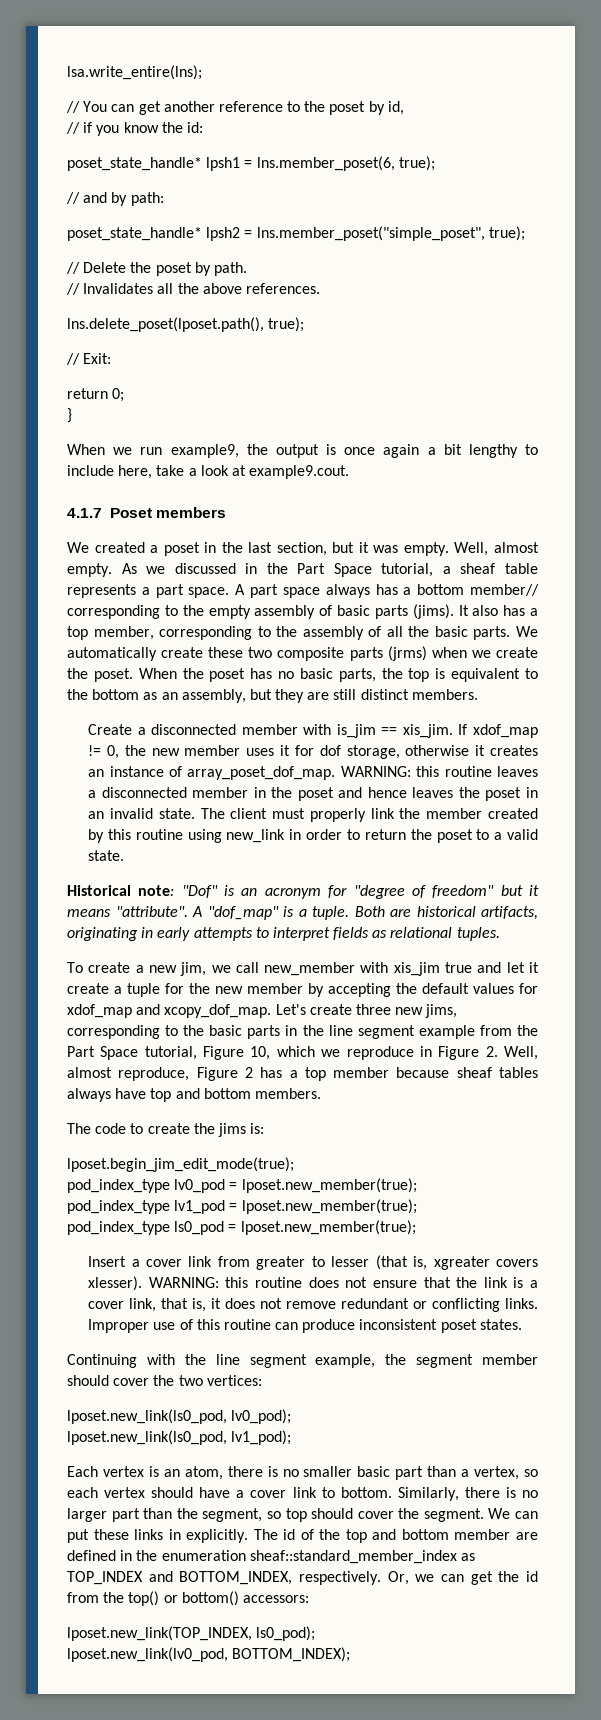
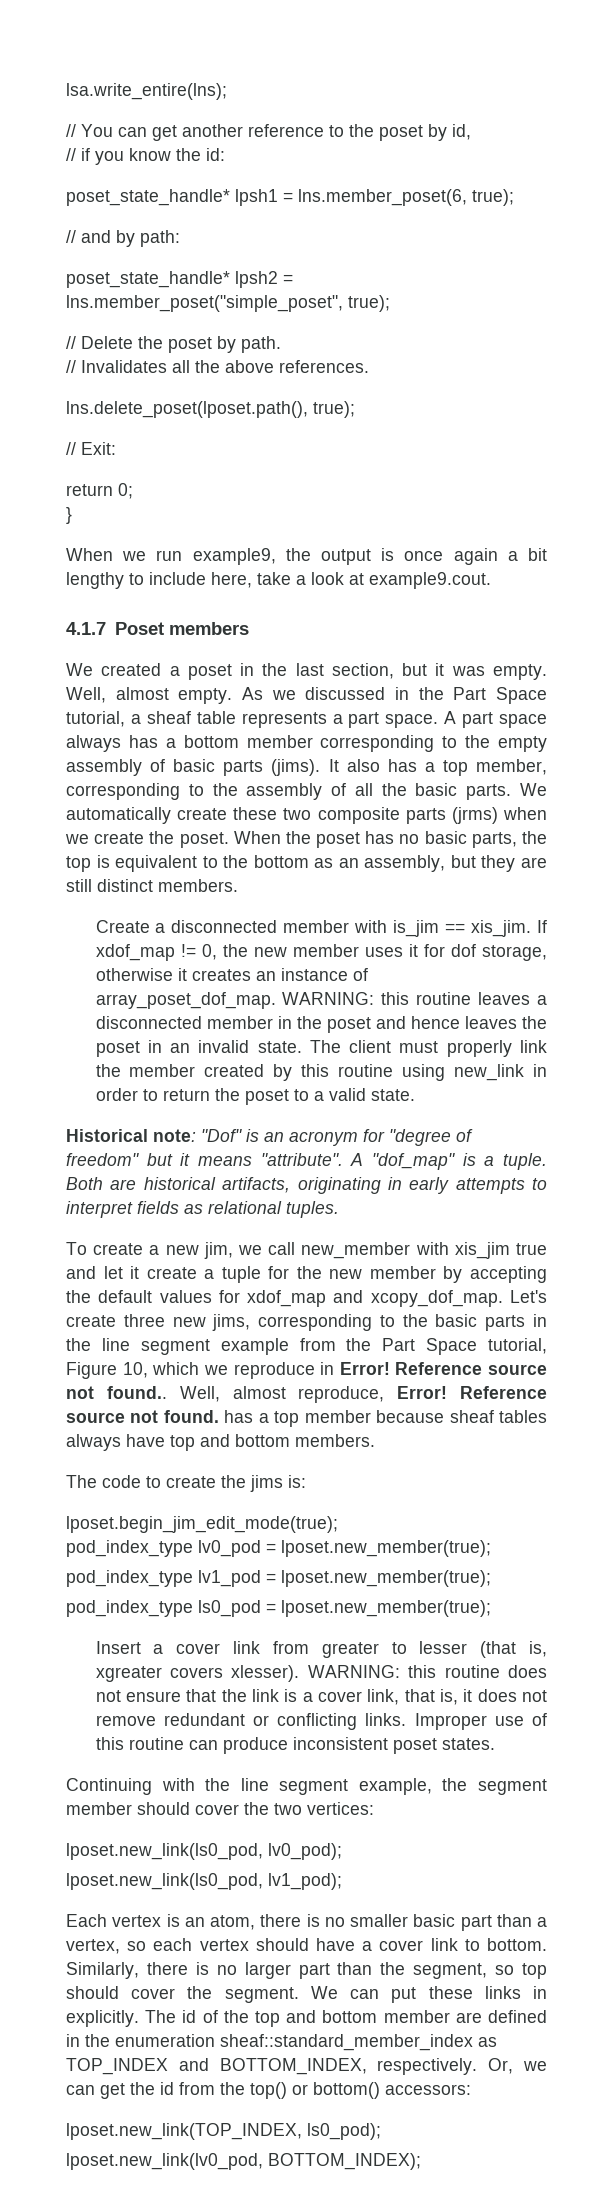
- A part space always has a bottom member// corresponding to the empty assembly of basic parts (jims).
+ A part space always has a bottom member corresponding to the empty assembly of basic parts (jims).
- Let's create three new jims, corresponding to the basic parts in the line segment example from the Part Space tutorial, Figure 10, which we reproduce in Figure 2. Well, almost reproduce, Figure 2 has a top member because sheaf tables always have top and bottom members.
+ Let's create three new jims, corresponding to the basic parts in the line segment example from the Part Space tutorial, Figure 10, which we reproduce in Error! Reference source not found.. Well, almost reproduce, Error! Reference source not found. has a top member because sheaf tables always have top and bottom members.

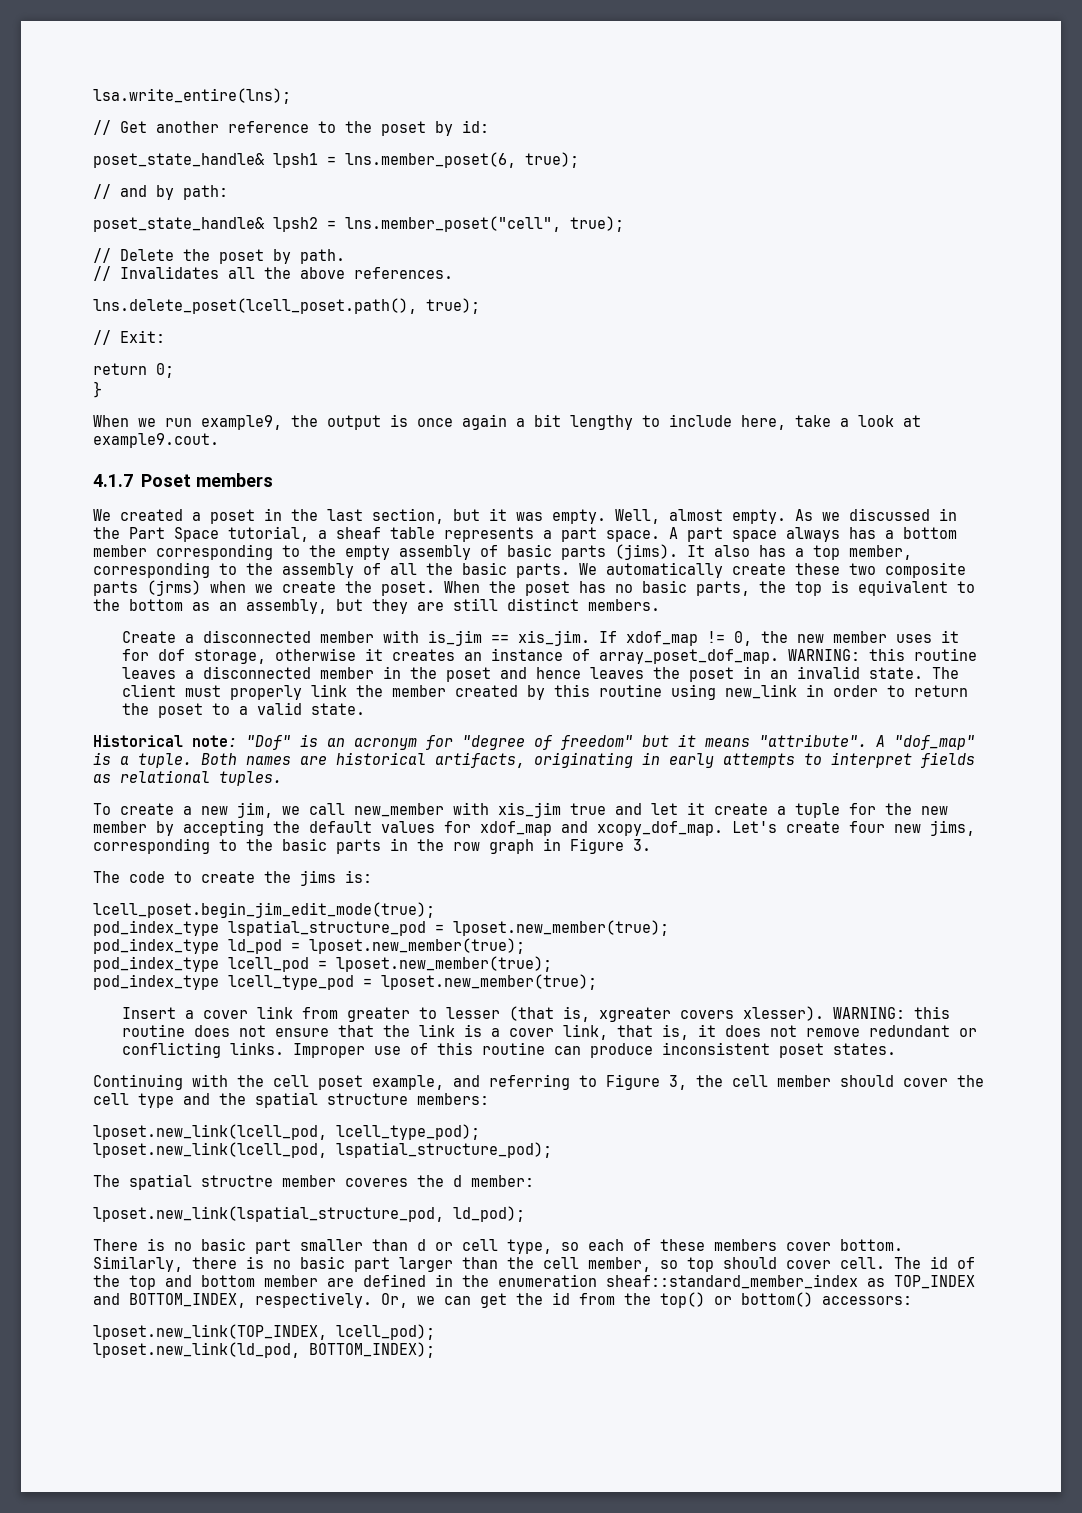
- // You can get another reference to the poset by id,
- // if you know the id:
+ // Get another reference to the poset by id:
- poset_state_handle* lpsh1 = lns.member_poset(6, true);
+ poset_state_handle& lpsh1 = lns.member_poset(6, true);
- poset_state_handle* lpsh2 = lns.member_poset("simple_poset", true);
+ poset_state_handle& lpsh2 = lns.member_poset("cell", true);
- lns.delete_poset(lposet.path(), true);
+ lns.delete_poset(lcell_poset.path(), true);
- Both are historical artifacts, originating in early attempts to interpret fields as relational tuples.
+ Both names are historical artifacts, originating in early attempts to interpret fields as relational tuples.
- Let's create three new jims, corresponding to the basic parts in the line segment example from the Part Space tutorial, Figure 10, which we reproduce in Error! Reference source not found.. Well, almost reproduce, Error! Reference source not found. has a top member because sheaf tables always have top and bottom members.
+ Let's create four new jims, corresponding to the basic parts in the row graph in Figure 3.
- lposet.begin_jim_edit_mode(true);
- pod_index_type lv0_pod = lposet.new_member(true);
- pod_index_type lv1_pod = lposet.new_member(true);
- pod_index_type ls0_pod = lposet.new_member(true);
+ lcell_poset.begin_jim_edit_mode(true);
+ pod_index_type lspatial_structure_pod = lposet.new_member(true);
+ pod_index_type ld_pod = lposet.new_member(true);
+ pod_index_type lcell_pod = lposet.new_member(true);
+ pod_index_type lcell_type_pod = lposet.new_member(true);
- Continuing with the line segment example, the segment member should cover the two vertices:
- lposet.new_link(ls0_pod, lv0_pod);
- lposet.new_link(ls0_pod, lv1_pod);
- Each vertex is an atom, there is no smaller basic part than a vertex, so each vertex should have a cover link to bottom.
+ Continuing with the cell poset example, and referring to Figure 3, the cell member should cover the cell type and the spatial structure members:
+ lposet.new_link(lcell_pod, lcell_type_pod);
+ lposet.new_link(lcell_pod, lspatial_structure_pod);
+ The spatial structre member coveres the d member:
+ lposet.new_link(lspatial_structure_pod, ld_pod);
+ There is no basic part smaller than d or cell type, so each of these members cover bottom.
- Similarly, there is no larger part than the segment, so top should cover the segment. We can put these links in explicitly.
+ Similarly, there is no basic part larger than the cell member, so top should cover cell.
- lposet.new_link(TOP_INDEX, ls0_pod);
- lposet.new_link(lv0_pod, BOTTOM_INDEX);
+ lposet.new_link(TOP_INDEX, lcell_pod);
+ lposet.new_link(ld_pod, BOTTOM_INDEX);

